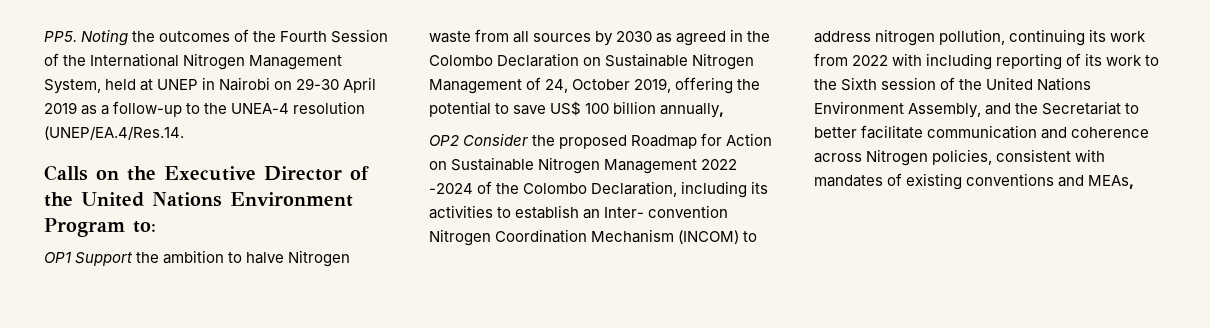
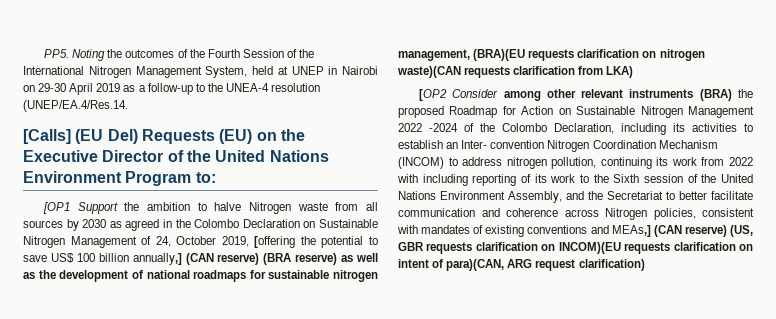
- Calls on the Executive Director of the United Nations Environment Program to:
+ [Calls] (EU Del) Requests (EU) on the Executive Director of the United Nations Environment Program to:
- OP1 Support the ambition to halve Nitrogen waste from all sources by 2030 as agreed in the Colombo Declaration on Sustainable Nitrogen Management of 24, October 2019, offering the potential to save US$ 100 billion annually,
- OP2 Consider the proposed Roadmap for Action on Sustainable Nitrogen Management 2022 -2024 of the Colombo Declaration, including its activities to establish an Inter- convention Nitrogen Coordination Mechanism (INCOM) to address nitrogen pollution, continuing its work from 2022 with including reporting of its work to the Sixth session of the United Nations Environment Assembly, and the Secretariat to better facilitate communication and coherence across Nitrogen policies, consistent with mandates of existing conventions and MEAs,
+ [OP1 Support the ambition to halve Nitrogen waste from all sources by 2030 as agreed in the Colombo Declaration on Sustainable Nitrogen Management of 24, October 2019, [offering the potential to save US$ 100 billion annually,] (CAN reserve) (BRA reserve) as well as the development of national roadmaps for sustainable nitrogen management, (BRA)(EU requests clarification on nitrogen waste)(CAN requests clarification from LKA)
+ [OP2 Consider among other relevant instruments (BRA) the proposed Roadmap for Action on Sustainable Nitrogen Management 2022 -2024 of the Colombo Declaration, including its activities to establish an Inter- convention Nitrogen Coordination Mechanism (INCOM) to address nitrogen pollution, continuing its work from 2022 with including reporting of its work to the Sixth session of the United Nations Environment Assembly, and the Secretariat to better facilitate communication and coherence across Nitrogen policies, consistent with mandates of existing conventions and MEAs,] (CAN reserve) (US, GBR requests clarification on INCOM)(EU requests clarification on intent of para)(CAN, ARG request clarification)

